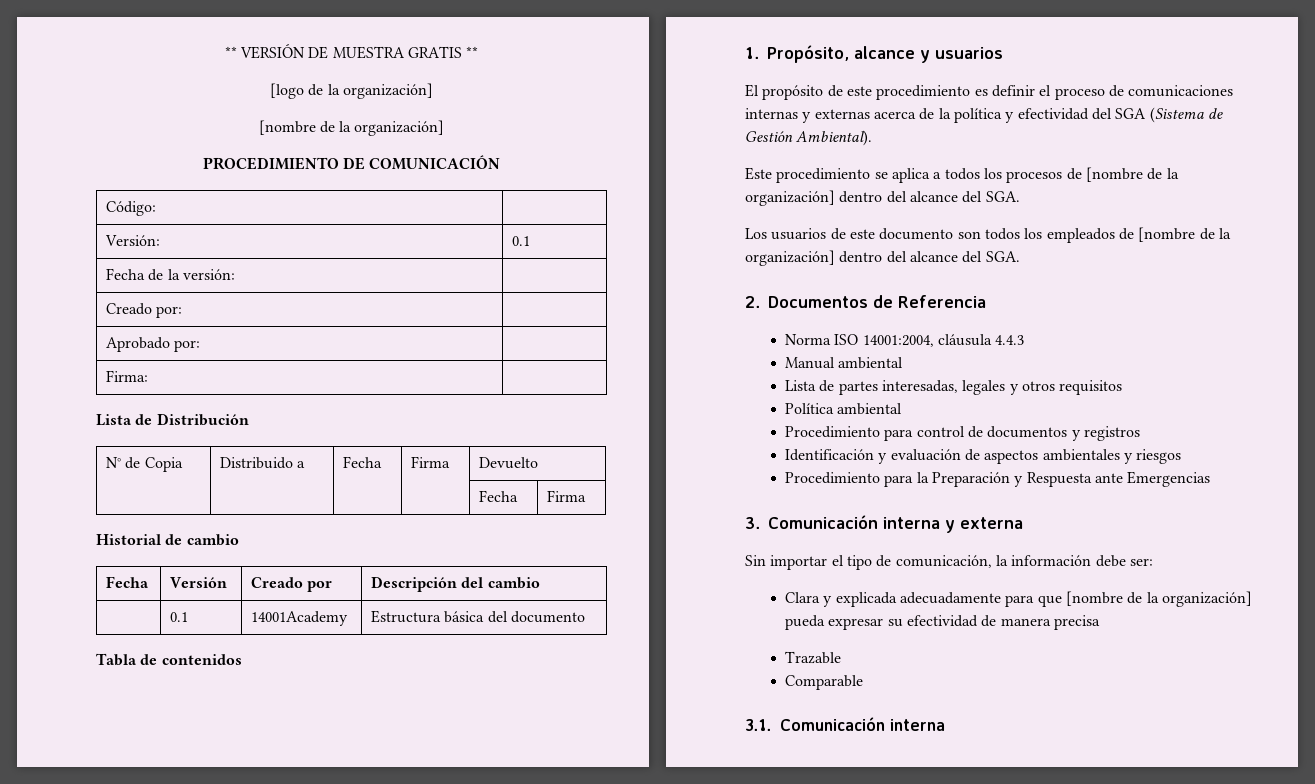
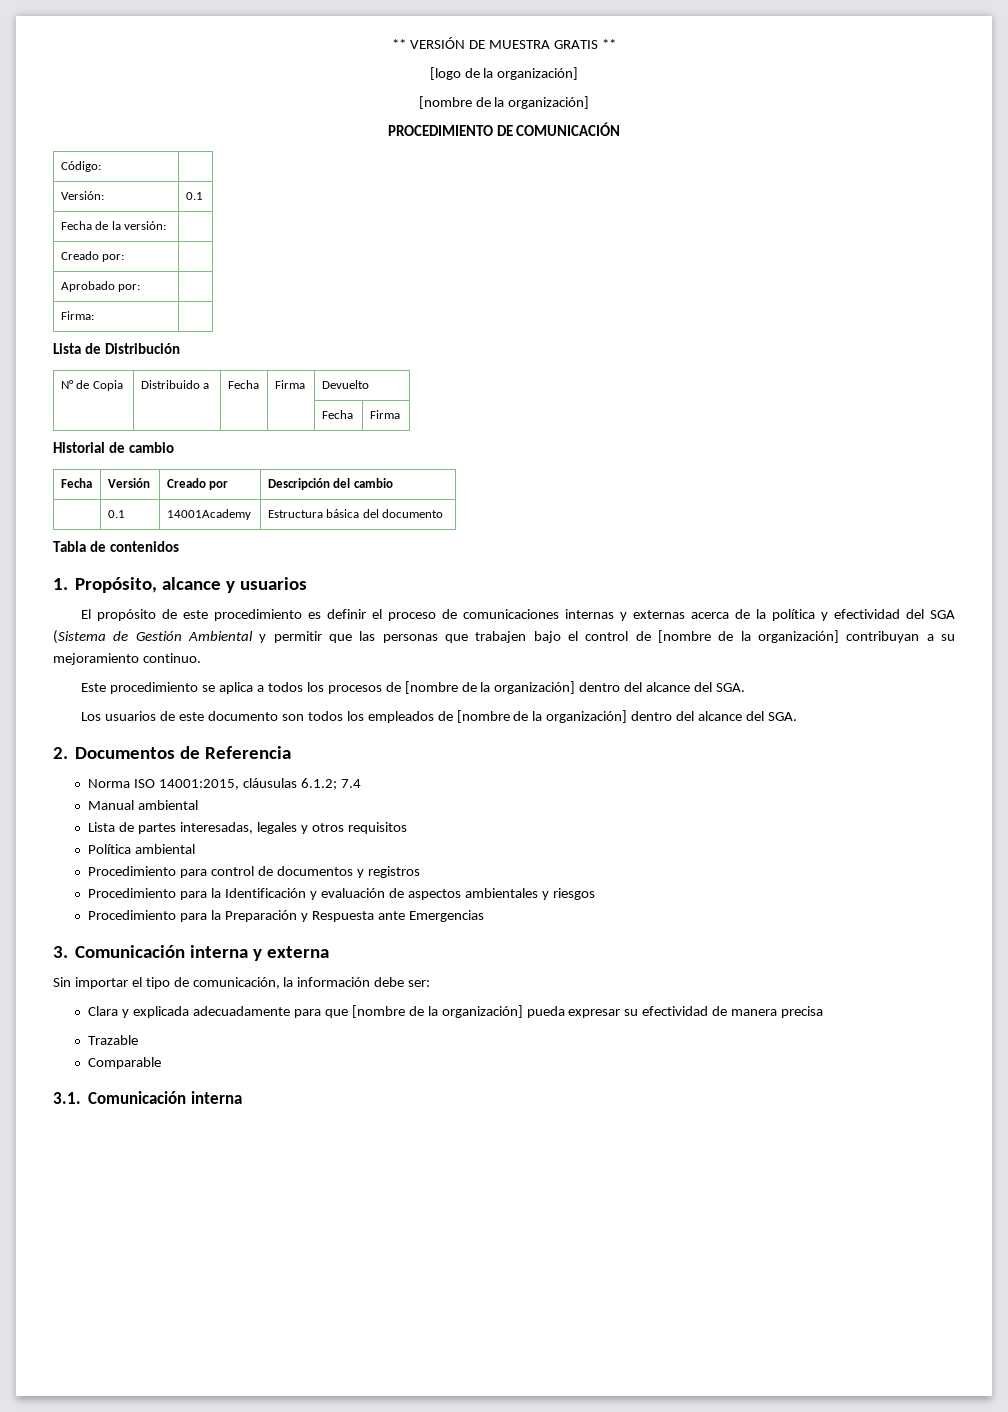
- El propósito de este procedimiento es definir el proceso de comunicaciones internas y externas acerca de la política y efectividad del SGA (Sistema de Gestión Ambiental).
+ El propósito de este procedimiento es definir el proceso de comunicaciones internas y externas acerca de la política y efectividad del SGA (Sistema de Gestión Ambiental y permitir que las personas que trabajen bajo el control de [nombre de la organización] contribuyan a su mejoramiento continuo.
- Norma ISO 14001:2004, cláusula 4.4.3
+ Norma ISO 14001:2015, cláusulas 6.1.2; 7.4
- Identificación y evaluación de aspectos ambientales y riesgos
+ Procedimiento para la Identificación y evaluación de aspectos ambientales y riesgos

